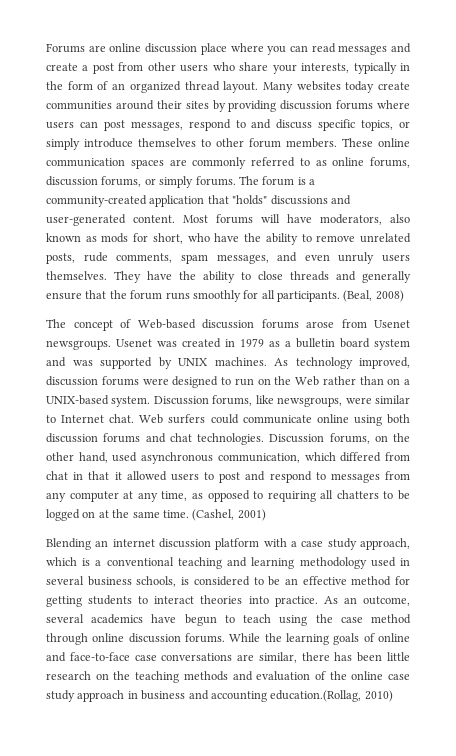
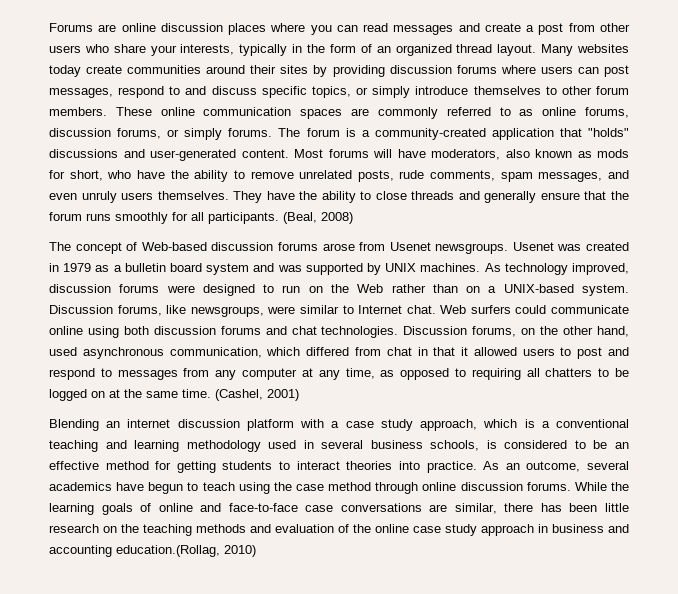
- Forums are online discussion place where you can read messages and create a post from other users who share your interests, typically in the form of an organized thread layout.
+ Forums are online discussion places where you can read messages and create a post from other users who share your interests, typically in the form of an organized thread layout.

